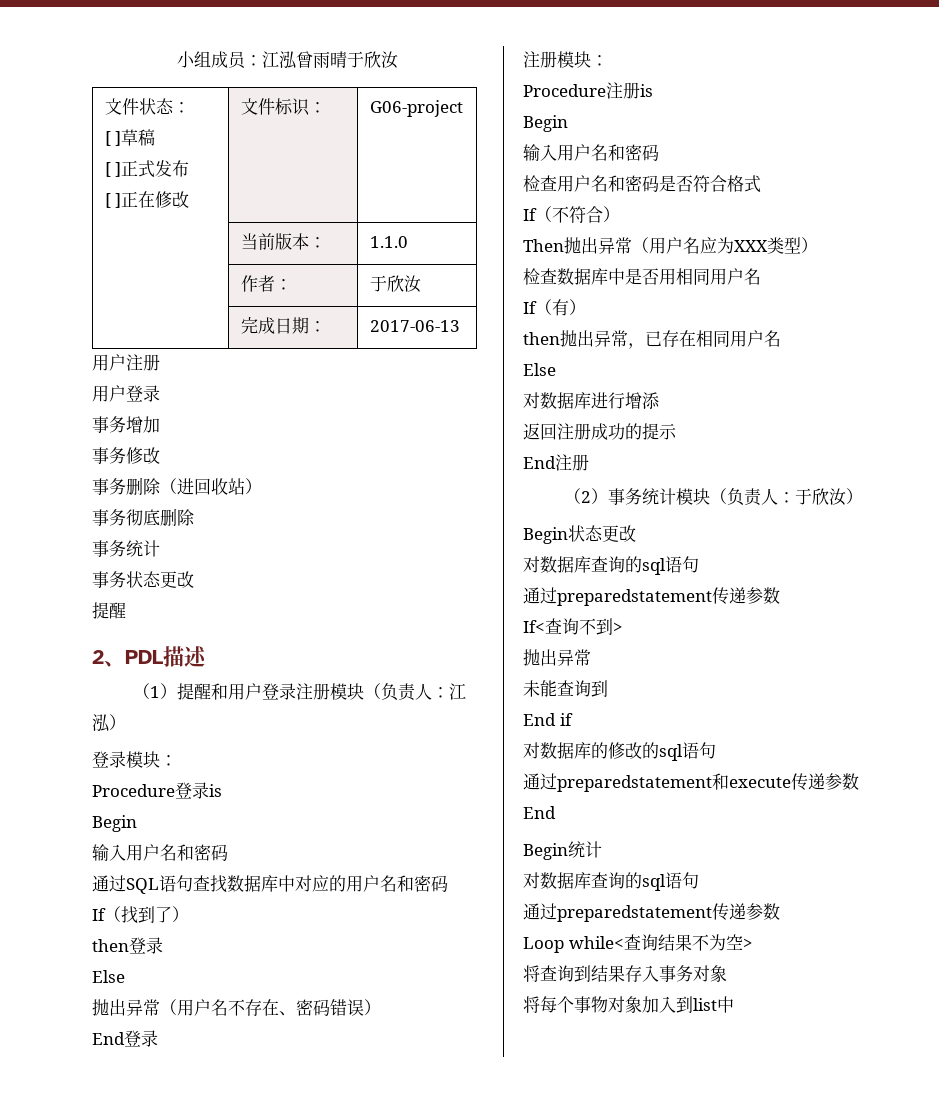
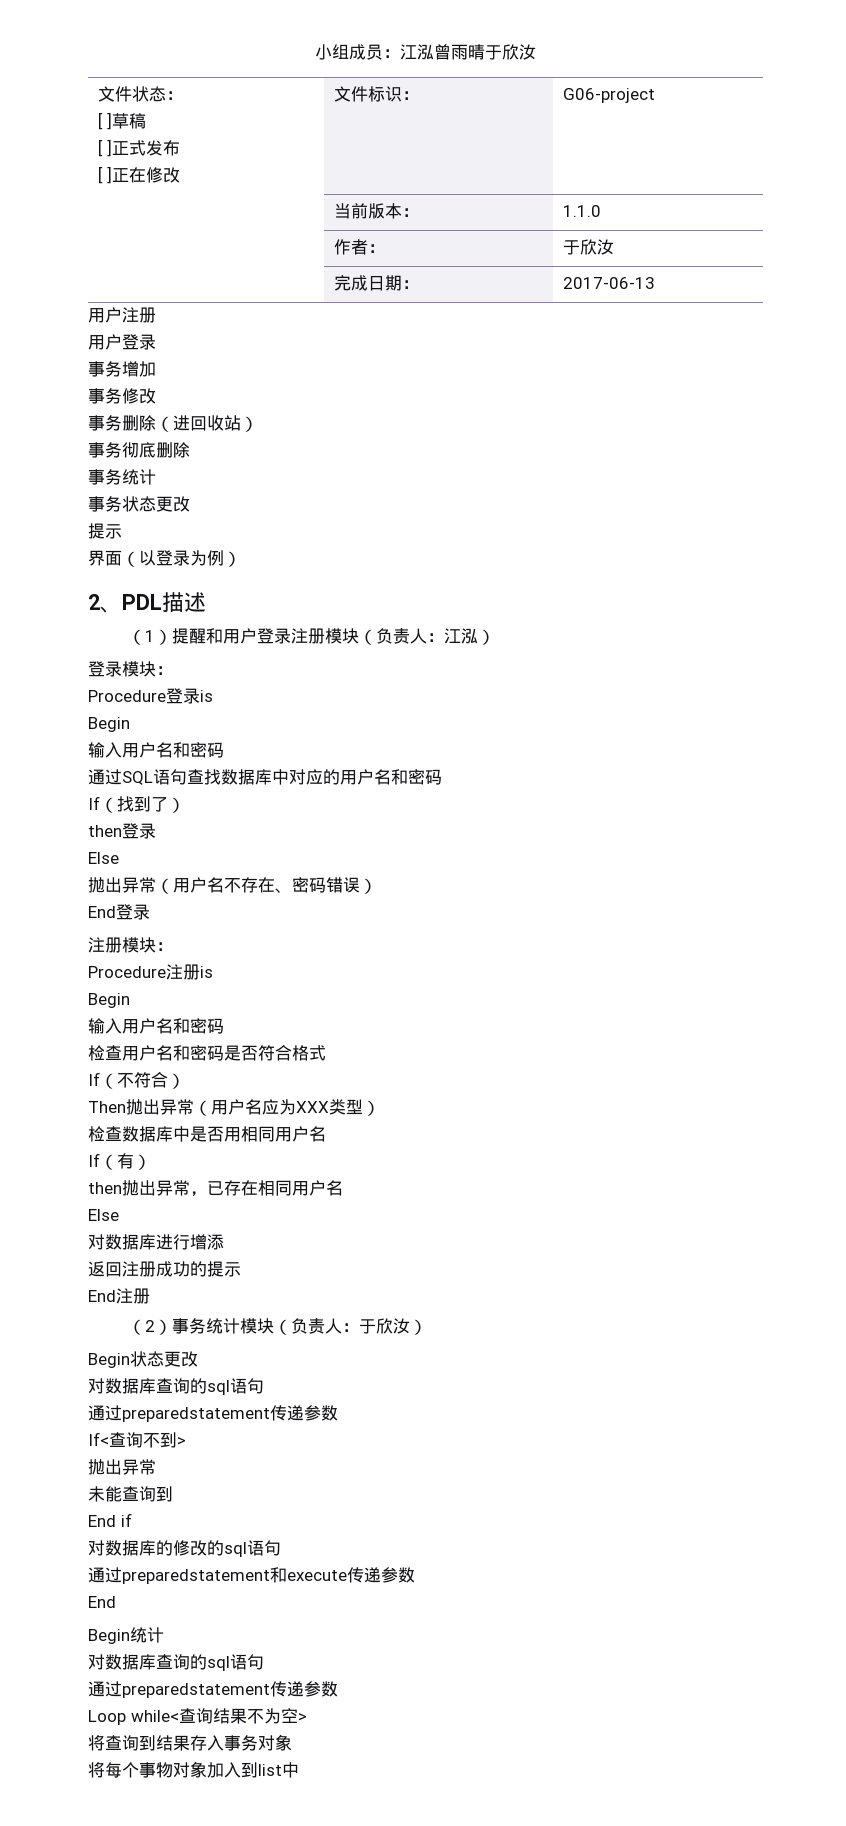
  事务状态更改
- 提醒
+ 提示
+ 界面（以登录为例）

